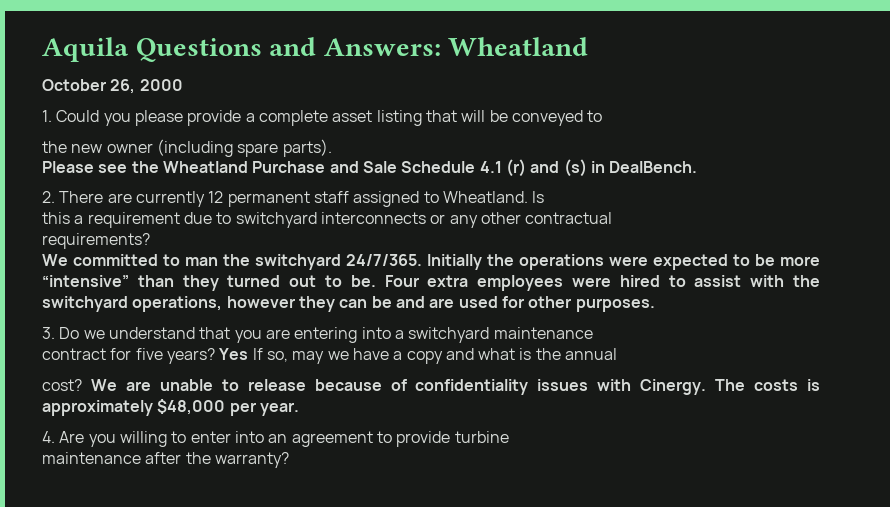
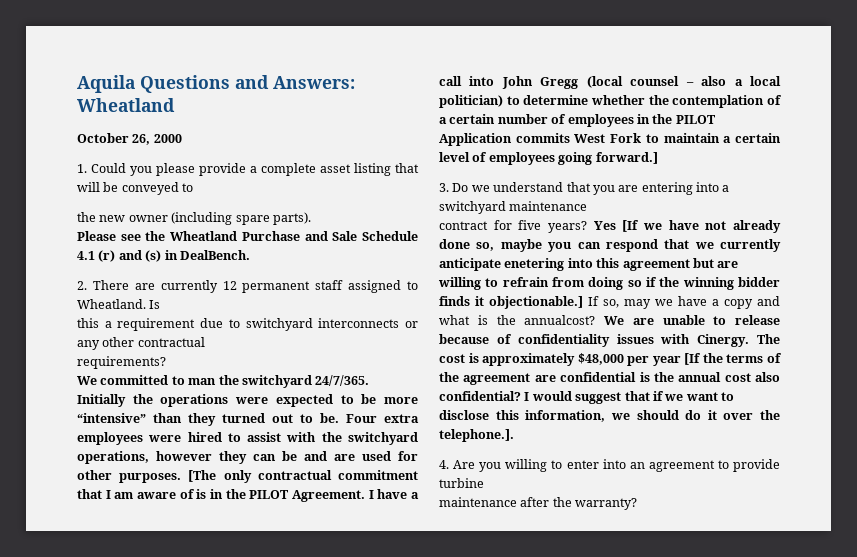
+ [The only contractual commitment that I am aware of is in the PILOT Agreement. I have a call into John Gregg (local counsel – also a local politician) to determine whether the contemplation of a certain number of employees in the PILOT Application commits West Fork to maintain a certain level of employees going forward.]
- Yes If so, may we have a copy and what is the annual
- cost?
+ Yes [If we have not already done so, maybe you can respond that we currently anticipate enetering into this agreement but are willing to refrain from doing so if the winning bidder finds it objectionable.] If so, may we have a copy and what is the annualcost?
- The costs is approximately $48,000 per year.
+ The cost is approximately $48,000 per year [If the terms of the agreement are confidential is the annual cost also confidential? I would suggest that if we want to disclose this information, we should do it over the telephone.].

